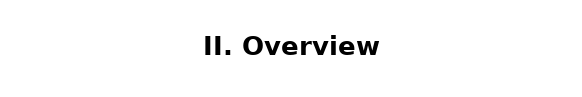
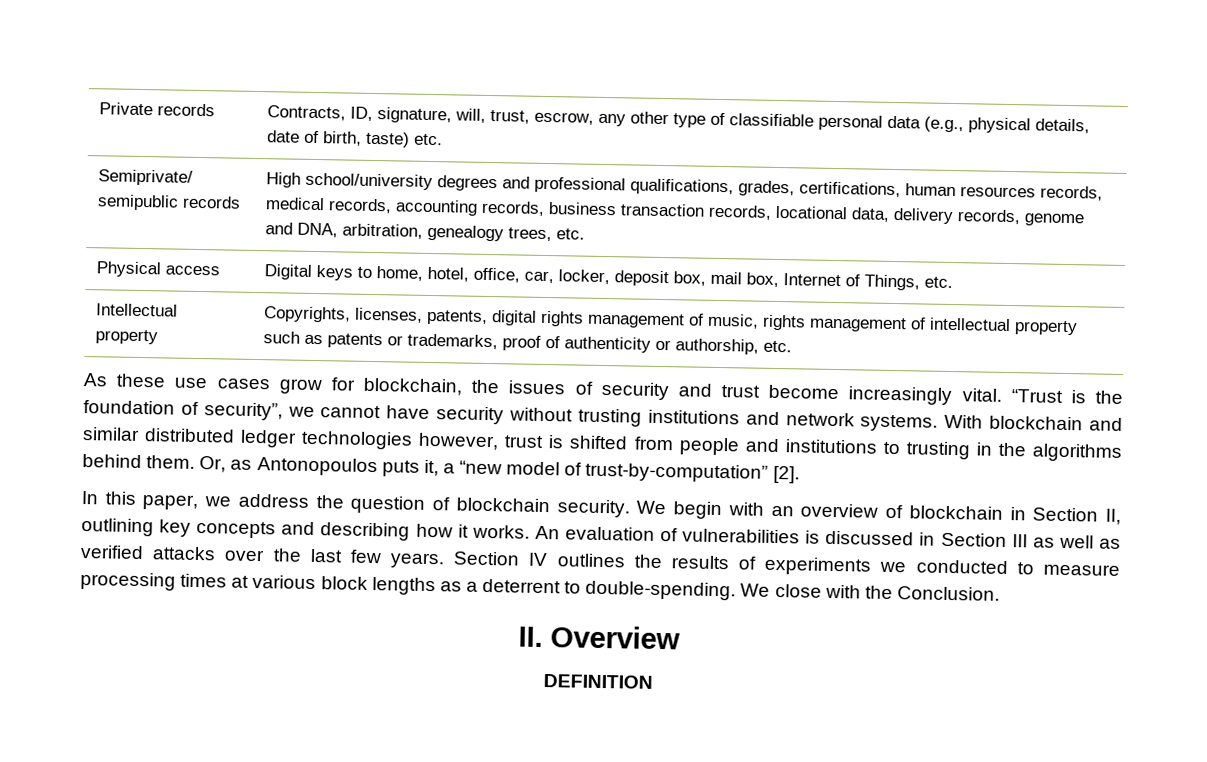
+ Private records | Contracts, ID, signature, will, trust, escrow, any other type of classifiable personal data (e.g., physical details, date of birth, taste) etc.
+ Semiprivate/ semipublic records | High school/university degrees and professional qualifications, grades, certifications, human resources records, medical records, accounting records, business transaction records, locational data, delivery records, genome and DNA, arbitration, genealogy trees, etc.
+ Physical access | Digital keys to home, hotel, office, car, locker, deposit box, mail box, Internet of Things, etc.
+ Intellectual property | Copyrights, licenses, patents, digital rights management of music, rights management of intellectual property such as patents or trademarks, proof of authenticity or authorship, etc.
+ As these use cases grow for blockchain, the issues of security and trust become increasingly vital. “Trust is the foundation of security”, we cannot have security without trusting institutions and network systems. With blockchain and similar distributed ledger technologies however, trust is shifted from people and institutions to trusting in the algorithms behind them. Or, as Antonopoulos puts it, a “new model of trust-by-computation” [2].
+ In this paper, we address the question of blockchain security. We begin with an overview of blockchain in Section II, outlining key concepts and describing how it works. An evaluation of vulnerabilities is discussed in Section III as well as verified attacks over the last few years. Section IV outlines the results of experiments we conducted to measure processing times at various block lengths as a deterrent to double-spending. We close with the Conclusion.
+ DEFINITION

